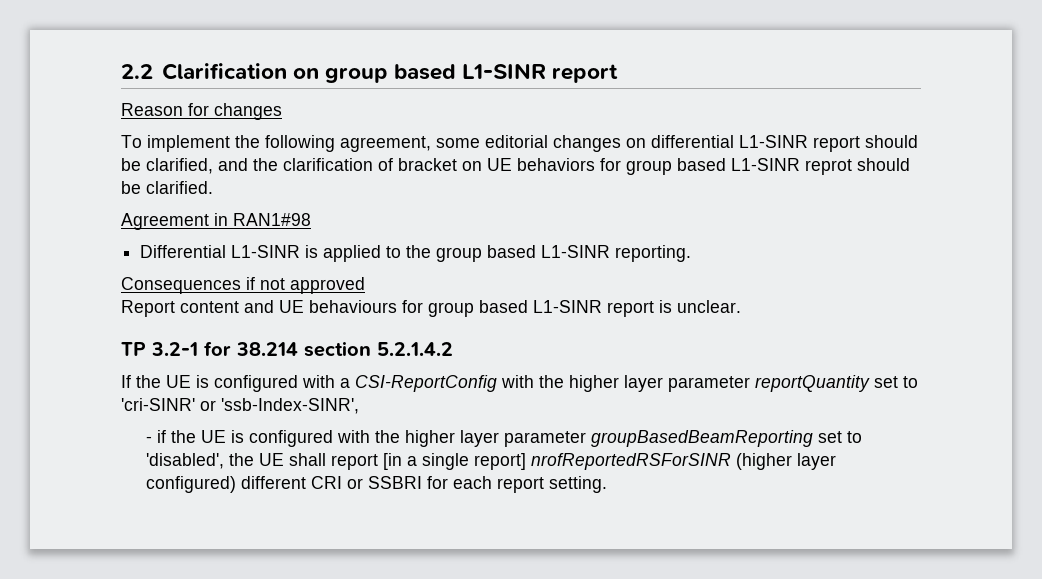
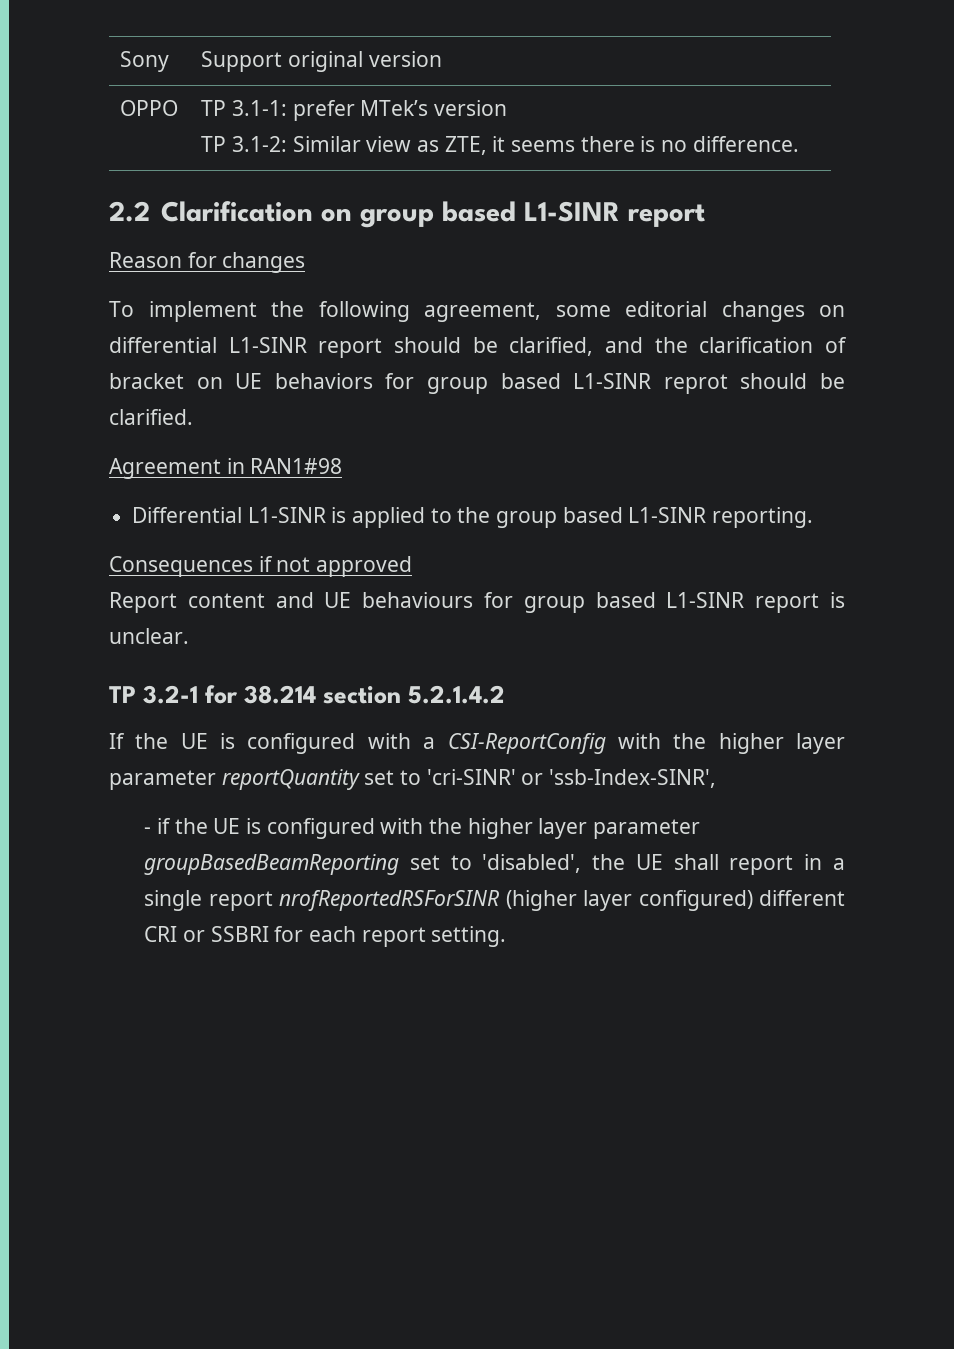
+ Sony | Support original version
+ OPPO | TP 3.1-1: prefer MTek’s version
+ TP 3.1-2: Similar view as ZTE, it seems there is no difference.
- - if the UE is configured with the higher layer parameter groupBasedBeamReporting set to 'disabled', the UE shall report [in a single report] nrofReportedRSForSINR (higher layer configured) different CRI or SSBRI for each report setting.
+ - if the UE is configured with the higher layer parameter groupBasedBeamReporting set to 'disabled', the UE shall report in a single report nrofReportedRSForSINR (higher layer configured) different CRI or SSBRI for each report setting.

